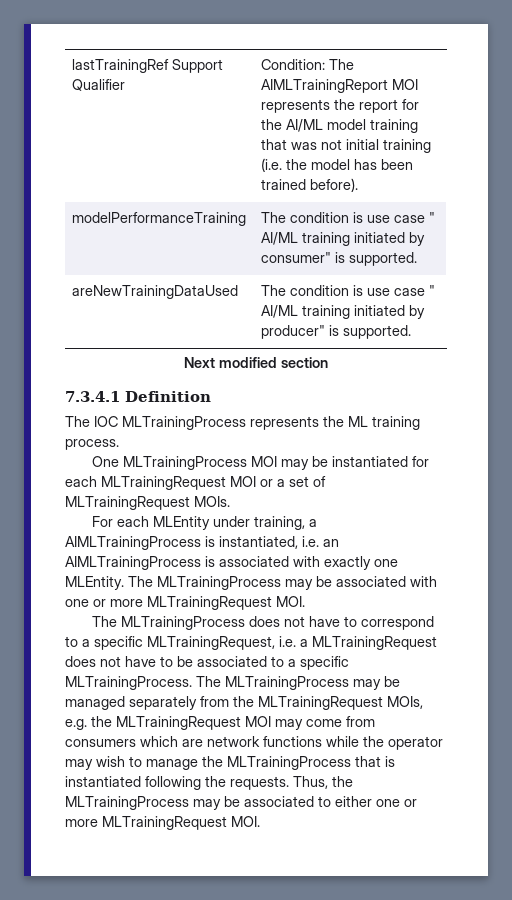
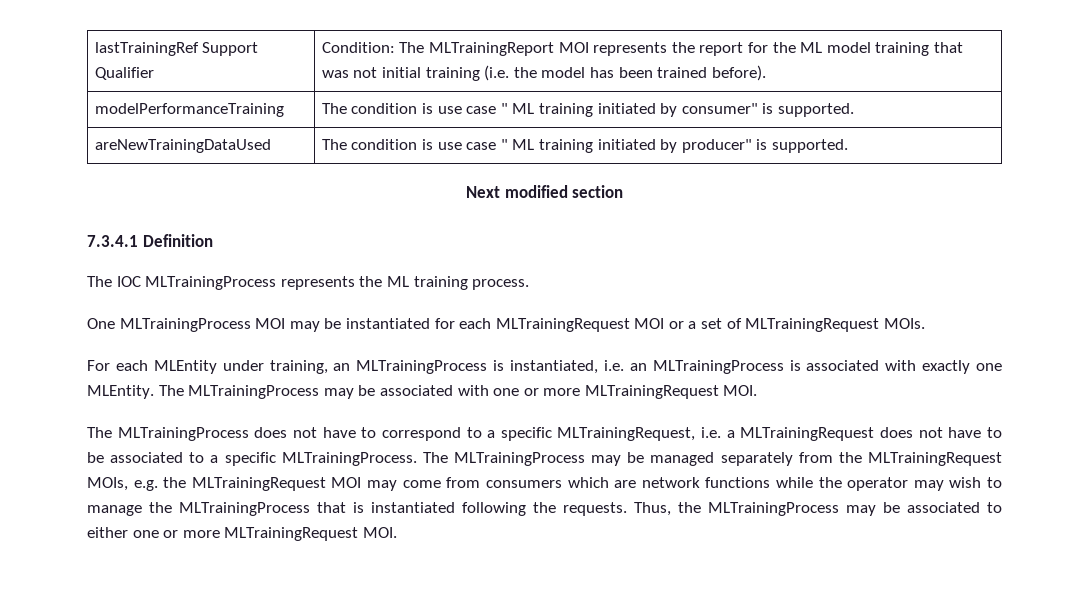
- lastTrainingRef Support Qualifier | Condition: The AIMLTrainingReport MOI represents the report for the AI/ML model training that was not initial training (i.e. the model has been trained before).
+ lastTrainingRef Support Qualifier | Condition: The MLTrainingReport MOI represents the report for the ML model training that was not initial training (i.e. the model has been trained before).
- modelPerformanceTraining | The condition is use case " AI/ML training initiated by consumer" is supported.
+ modelPerformanceTraining | The condition is use case " ML training initiated by consumer" is supported.
- areNewTrainingDataUsed | The condition is use case " AI/ML training initiated by producer" is supported.
+ areNewTrainingDataUsed | The condition is use case " ML training initiated by producer" is supported.
- For each MLEntity under training, a AIMLTrainingProcess is instantiated, i.e. an AIMLTrainingProcess is associated with exactly one MLEntity.
+ For each MLEntity under training, an MLTrainingProcess is instantiated, i.e. an MLTrainingProcess is associated with exactly one MLEntity.

